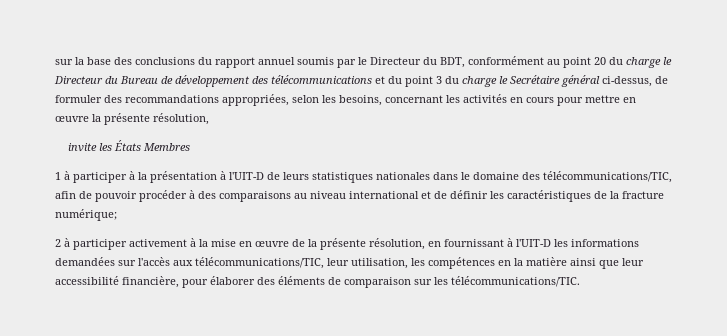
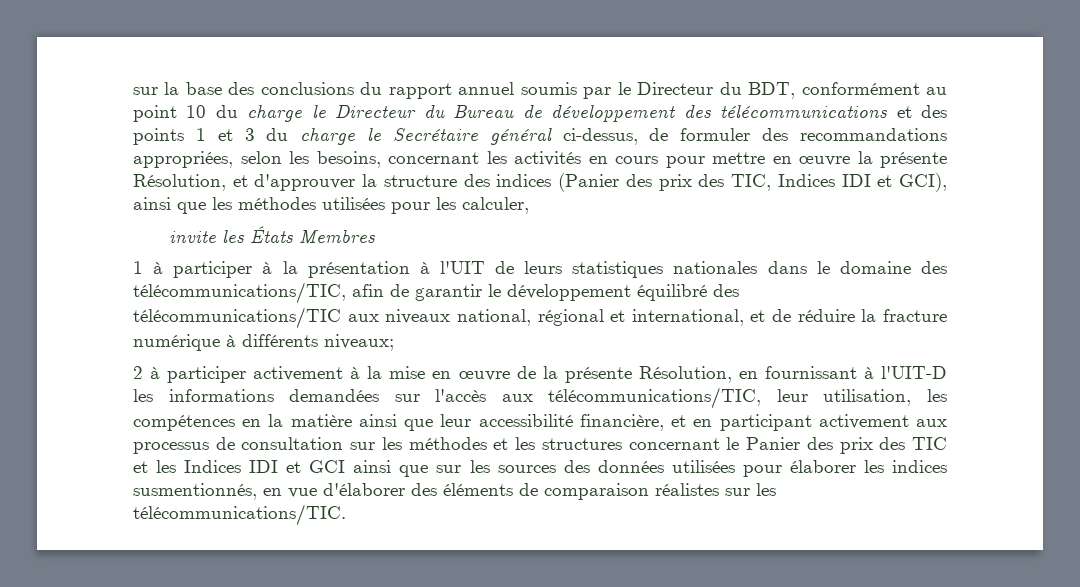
- sur la base des conclusions du rapport annuel soumis par le Directeur du BDT, conformément au point 20 du charge le Directeur du Bureau de développement des télécommunications et du point 3 du charge le Secrétaire général ci-dessus, de formuler des recommandations appropriées, selon les besoins, concernant les activités en cours pour mettre en œuvre la présente résolution,
+ sur la base des conclusions du rapport annuel soumis par le Directeur du BDT, conformément au point 10 du charge le Directeur du Bureau de développement des télécommunications et des points 1 et 3 du charge le Secrétaire général ci-dessus, de formuler des recommandations appropriées, selon les besoins, concernant les activités en cours pour mettre en œuvre la présente Résolution, et d'approuver la structure des indices (Panier des prix des TIC, Indices IDI et GCI), ainsi que les méthodes utilisées pour les calculer,
- 1 à participer à la présentation à l'UIT-D de leurs statistiques nationales dans le domaine des télécommunications/TIC, afin de pouvoir procéder à des comparaisons au niveau international et de définir les caractéristiques de la fracture numérique;
+ 1 à participer à la présentation à l'UIT de leurs statistiques nationales dans le domaine des télécommunications/TIC, afin de garantir le développement équilibré des télécommunications/TIC aux niveaux national, régional et international, et de réduire la fracture numérique à différents niveaux;
- 2 à participer activement à la mise en œuvre de la présente résolution, en fournissant à l'UIT-D les informations demandées sur l'accès aux télécommunications/TIC, leur utilisation, les compétences en la matière ainsi que leur accessibilité financière, pour élaborer des éléments de comparaison sur les télécommunications/TIC.
+ 2 à participer activement à la mise en œuvre de la présente Résolution, en fournissant à l'UIT-D les informations demandées sur l'accès aux télécommunications/TIC, leur utilisation, les compétences en la matière ainsi que leur accessibilité financière, et en participant activement aux processus de consultation sur les méthodes et les structures concernant le Panier des prix des TIC et les Indices IDI et GCI ainsi que sur les sources des données utilisées pour élaborer les indices susmentionnés, en vue d'élaborer des éléments de comparaison réalistes sur les télécommunications/TIC.

